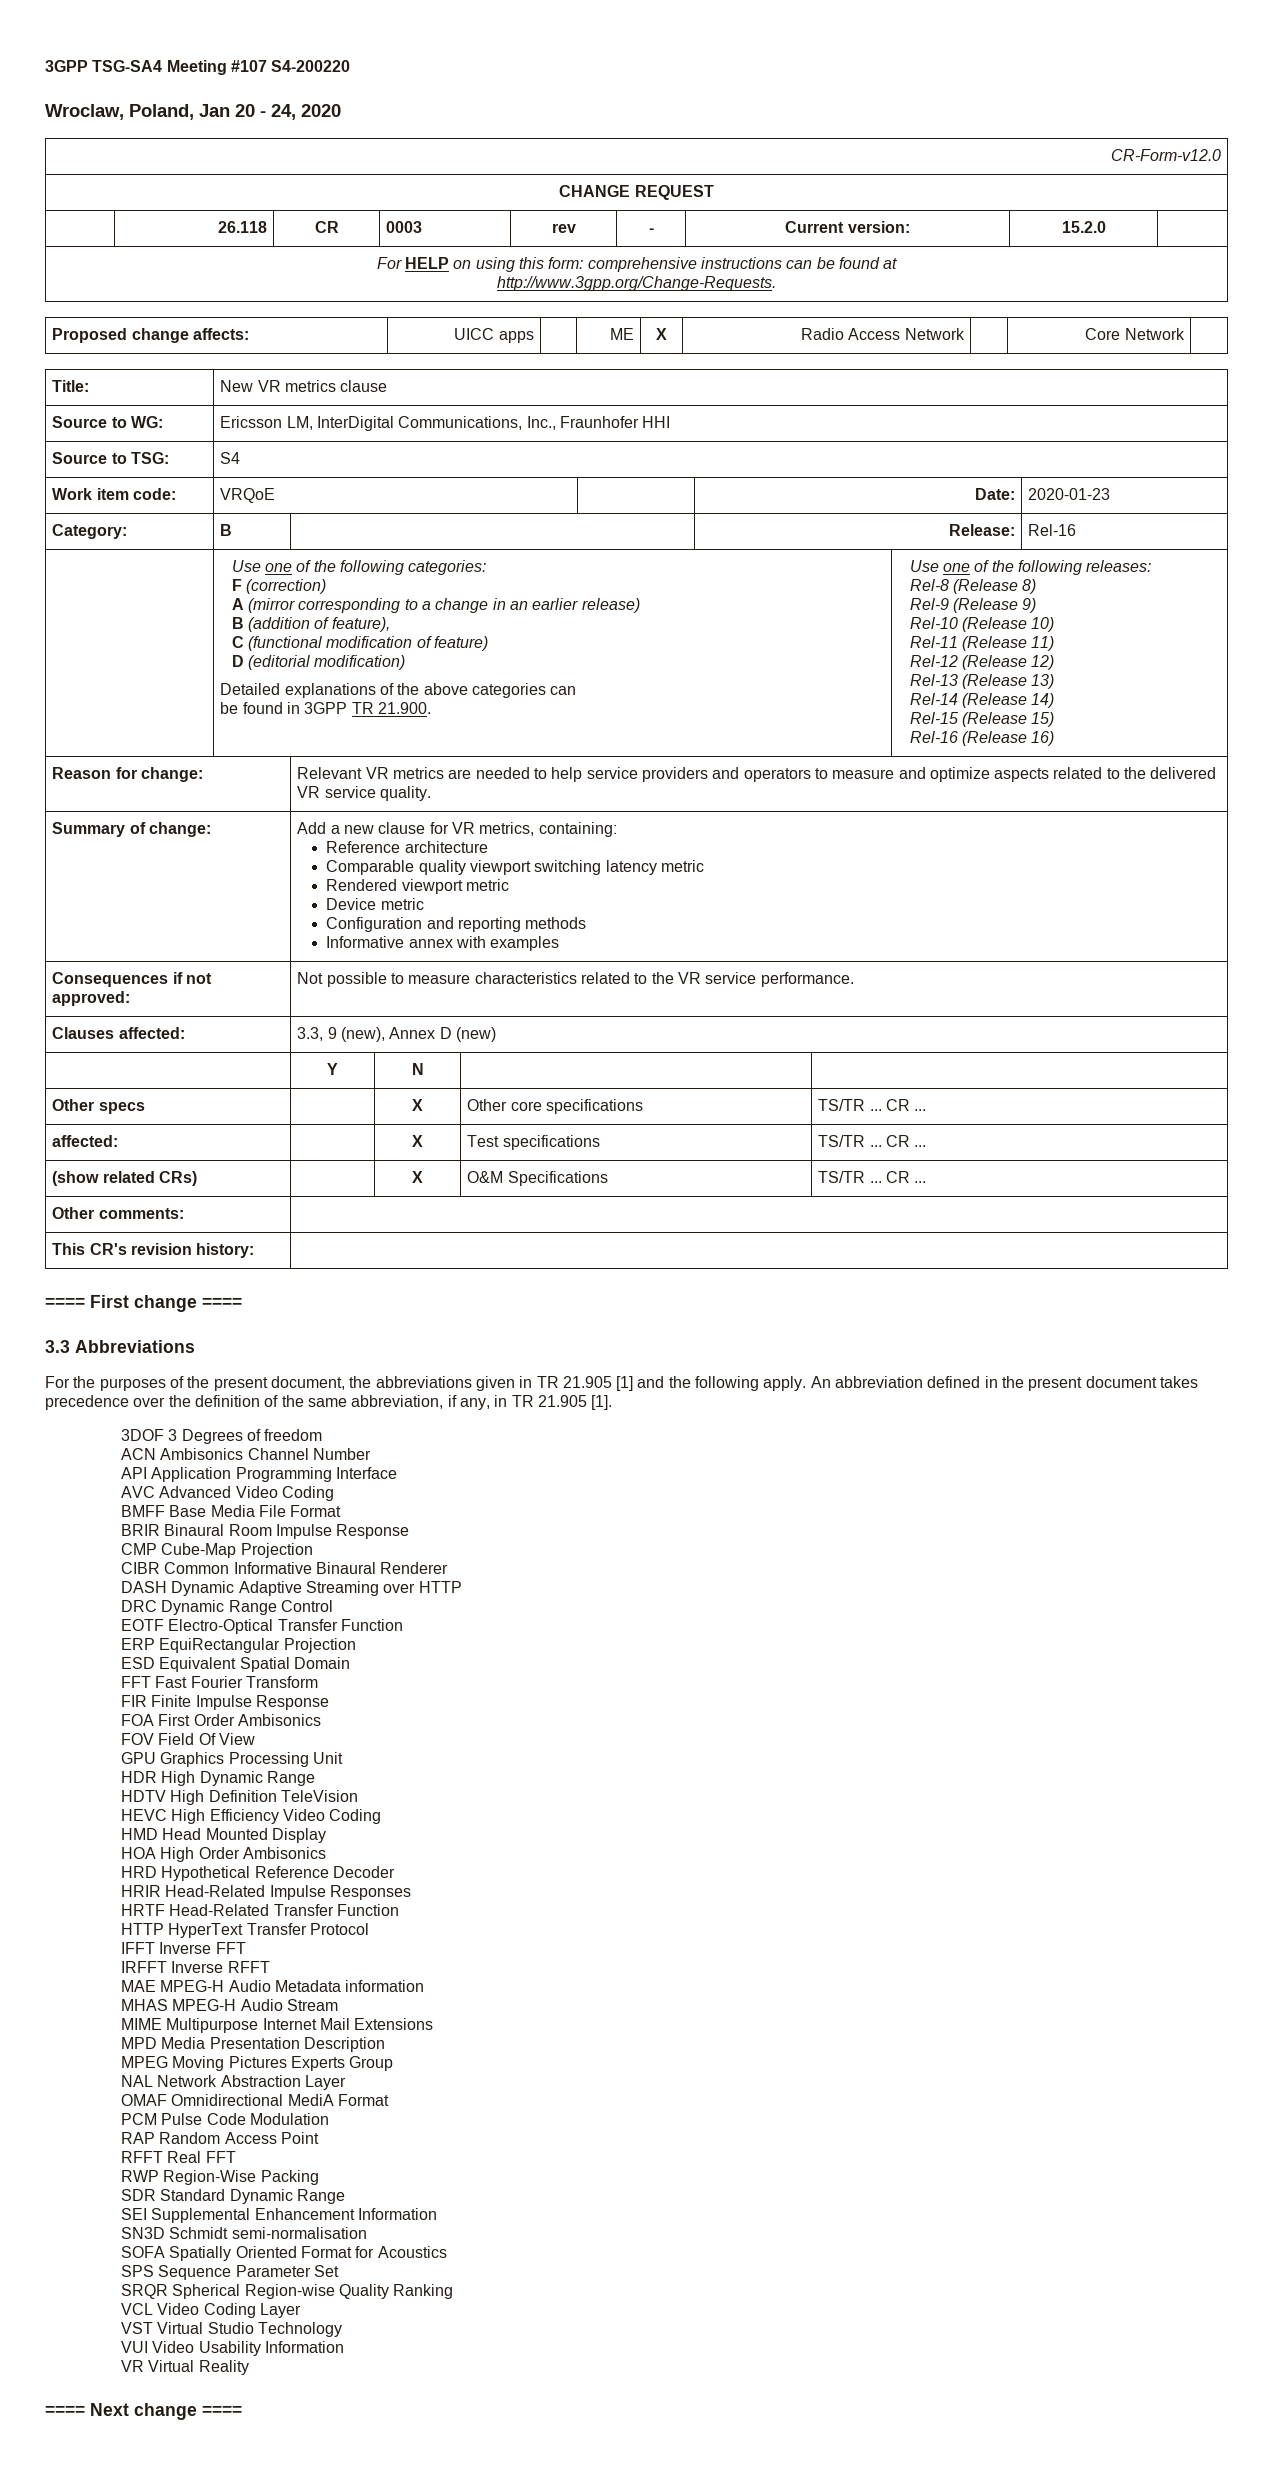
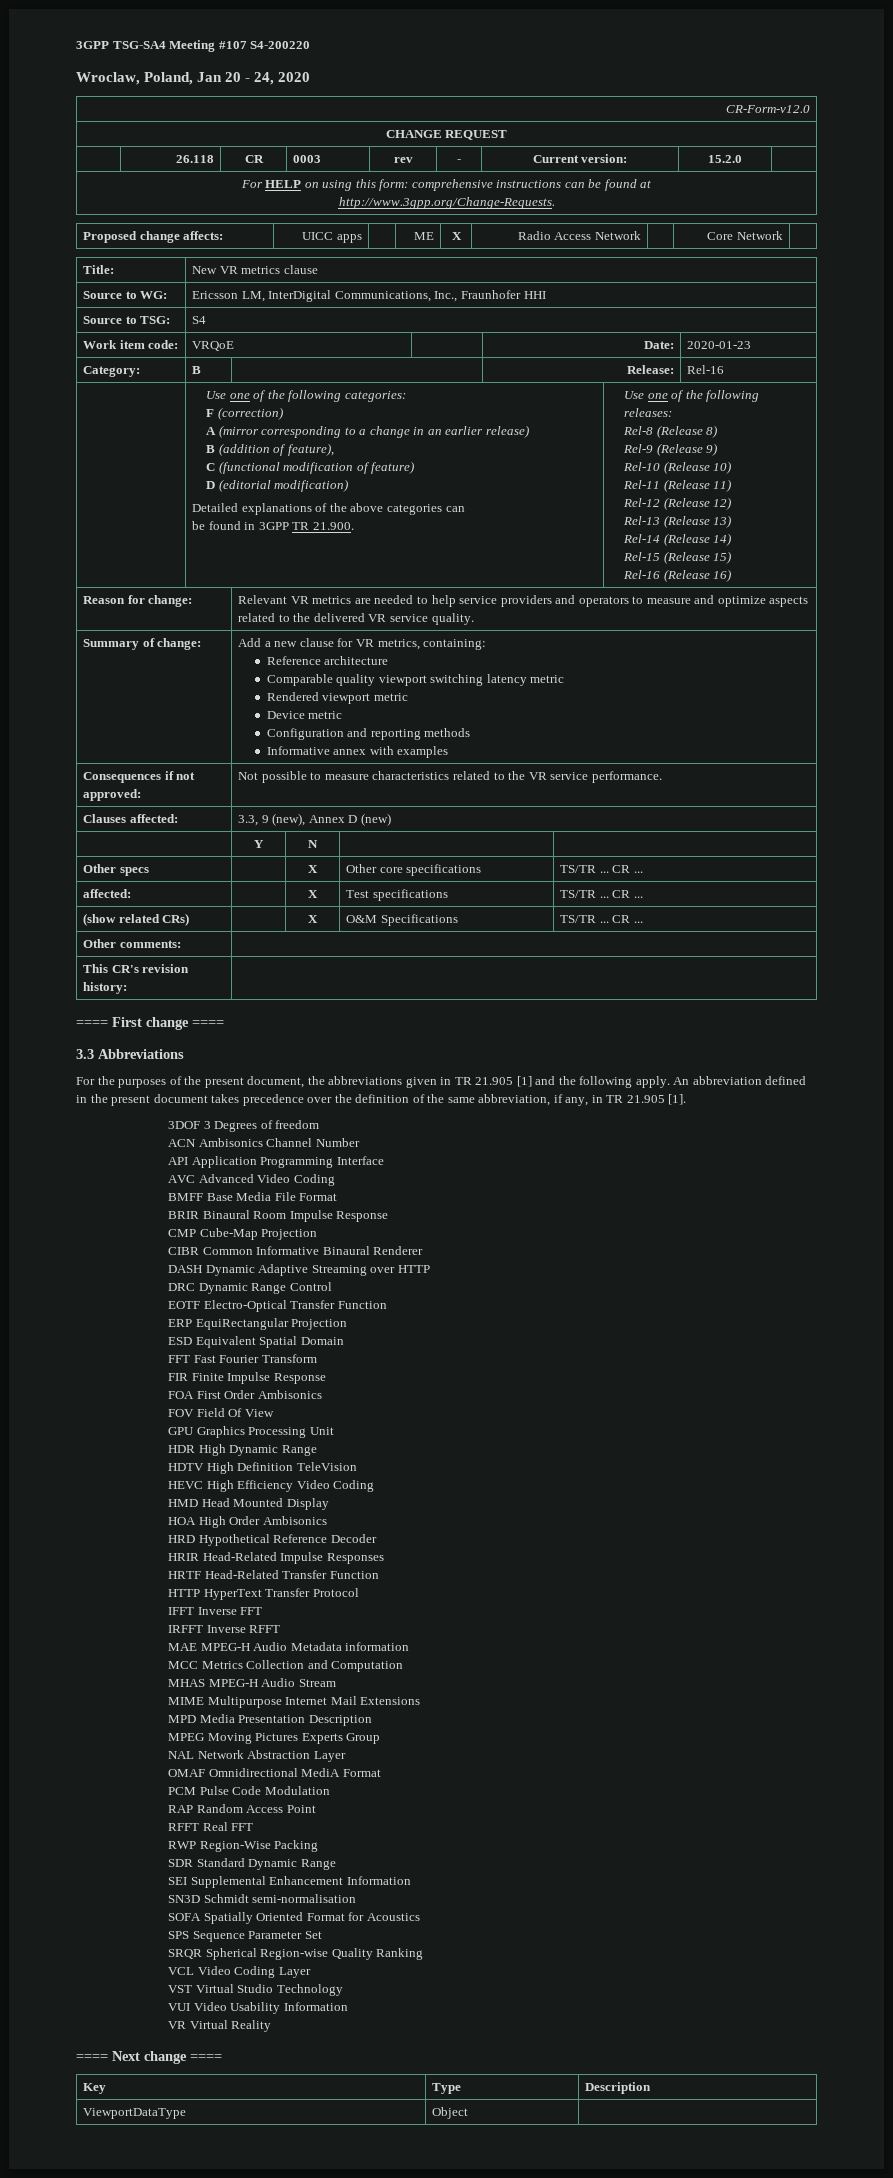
+ MCC Metrics Collection and Computation
+ Key | Type | Description
+ ViewportDataType | Object |

